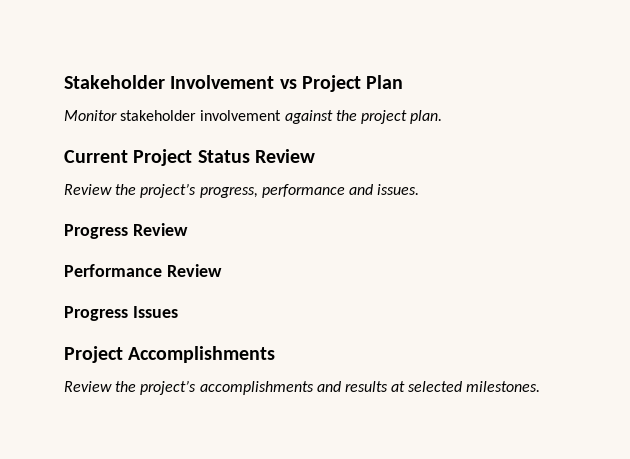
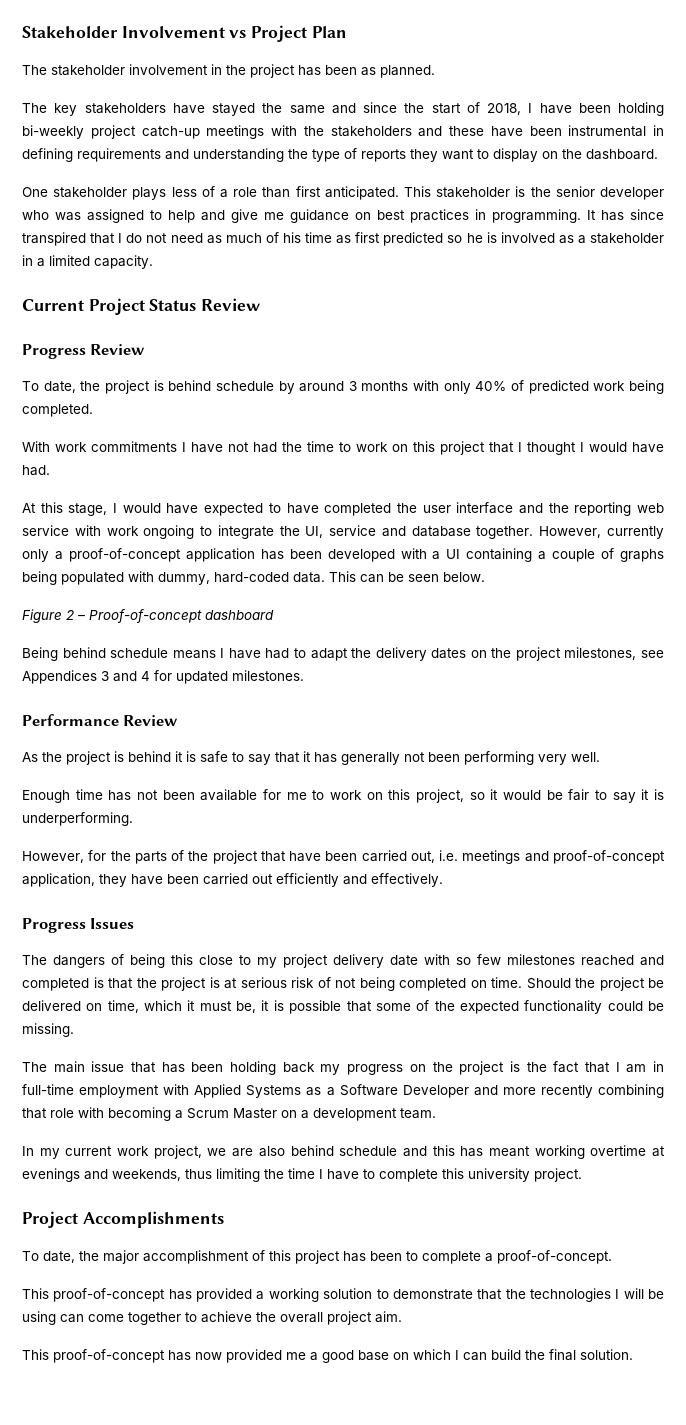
- Monitor stakeholder involvement against the project plan.
+ The stakeholder involvement in the project has been as planned.
+ The key stakeholders have stayed the same and since the start of 2018, I have been holding bi-weekly project catch-up meetings with the stakeholders and these have been instrumental in defining requirements and understanding the type of reports they want to display on the dashboard.
+ One stakeholder plays less of a role than first anticipated. This stakeholder is the senior developer who was assigned to help and give me guidance on best practices in programming. It has since transpired that I do not need as much of his time as first predicted so he is involved as a stakeholder in a limited capacity.
  Current Project Status Review
- Review the project’s progress, performance and issues.
  Progress Review
+ To date, the project is behind schedule by around 3 months with only 40% of predicted work being completed.
+ With work commitments I have not had the time to work on this project that I thought I would have had.
+ At this stage, I would have expected to have completed the user interface and the reporting web service with work ongoing to integrate the UI, service and database together. However, currently only a proof-of-concept application has been developed with a UI containing a couple of graphs being populated with dummy, hard-coded data. This can be seen below.
+ Figure 2 – Proof-of-concept dashboard
+ Being behind schedule means I have had to adapt the delivery dates on the project milestones, see Appendices 3 and 4 for updated milestones.
  Performance Review
+ As the project is behind it is safe to say that it has generally not been performing very well.
+ Enough time has not been available for me to work on this project, so it would be fair to say it is underperforming.
+ However, for the parts of the project that have been carried out, i.e. meetings and proof-of-concept application, they have been carried out efficiently and effectively.
  Progress Issues
+ The dangers of being this close to my project delivery date with so few milestones reached and completed is that the project is at serious risk of not being completed on time. Should the project be delivered on time, which it must be, it is possible that some of the expected functionality could be missing.
+ The main issue that has been holding back my progress on the project is the fact that I am in full-time employment with Applied Systems as a Software Developer and more recently combining that role with becoming a Scrum Master on a development team.
+ In my current work project, we are also behind schedule and this has meant working overtime at evenings and weekends, thus limiting the time I have to complete this university project.
  Project Accomplishments
- Review the project’s accomplishments and results at selected milestones.
+ To date, the major accomplishment of this project has been to complete a proof-of-concept.
+ This proof-of-concept has provided a working solution to demonstrate that the technologies I will be using can come together to achieve the overall project aim.
+ This proof-of-concept has now provided me a good base on which I can build the final solution.

